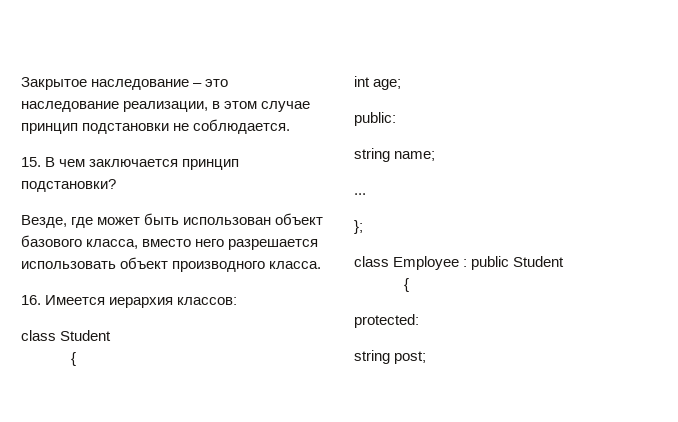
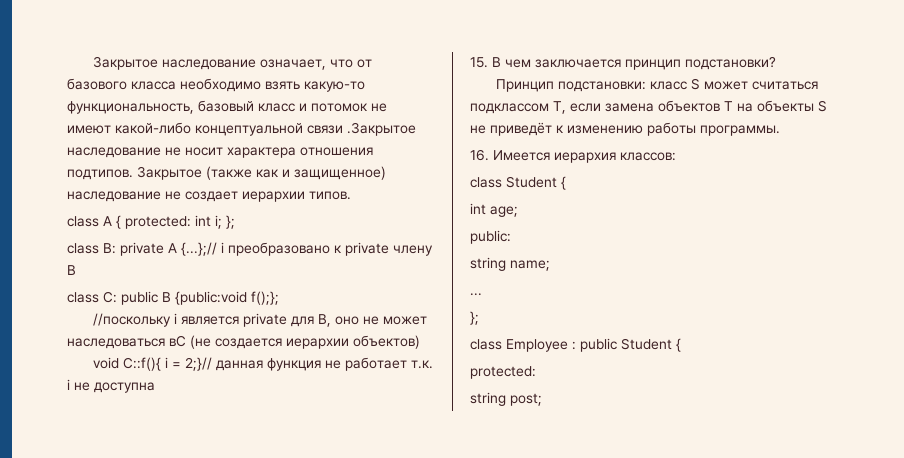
- Закрытое наследование – это наследование реализации, в этом случае принцип подстановки не соблюдается.
+ Закрытое наследование означает, что от базового класса необходимо взять какую-то функциональность, базовый класс и потомок не имеют какой-либо концептуальной связи .Закрытое наследование не носит характера отношения подтипов. Закрытое (также как и защищенное) наследование не создает иерархии типов.
+ class A { protected: int i; };
+ class B: private A {...};// i преобразовано к private члену B
+ class C: public B {public:void f();};
+ //поскольку i является private для B, оно не может наследоваться вC (не создается иерархии объектов)
+ void C::f(){ i = 2;}// данная функция не работает т.к. i не доступна
- Везде, где может быть использован объект базового класса, вместо него разрешается использовать объект производного класса.
+ Принцип подстановки: класс S может считаться подклассом T, если замена объектов T на объекты S не приведёт к изменению работы программы.
- class Student
- {
+ class Student {
- class Employee : public Student
- {
+ class Employee : public Student {

